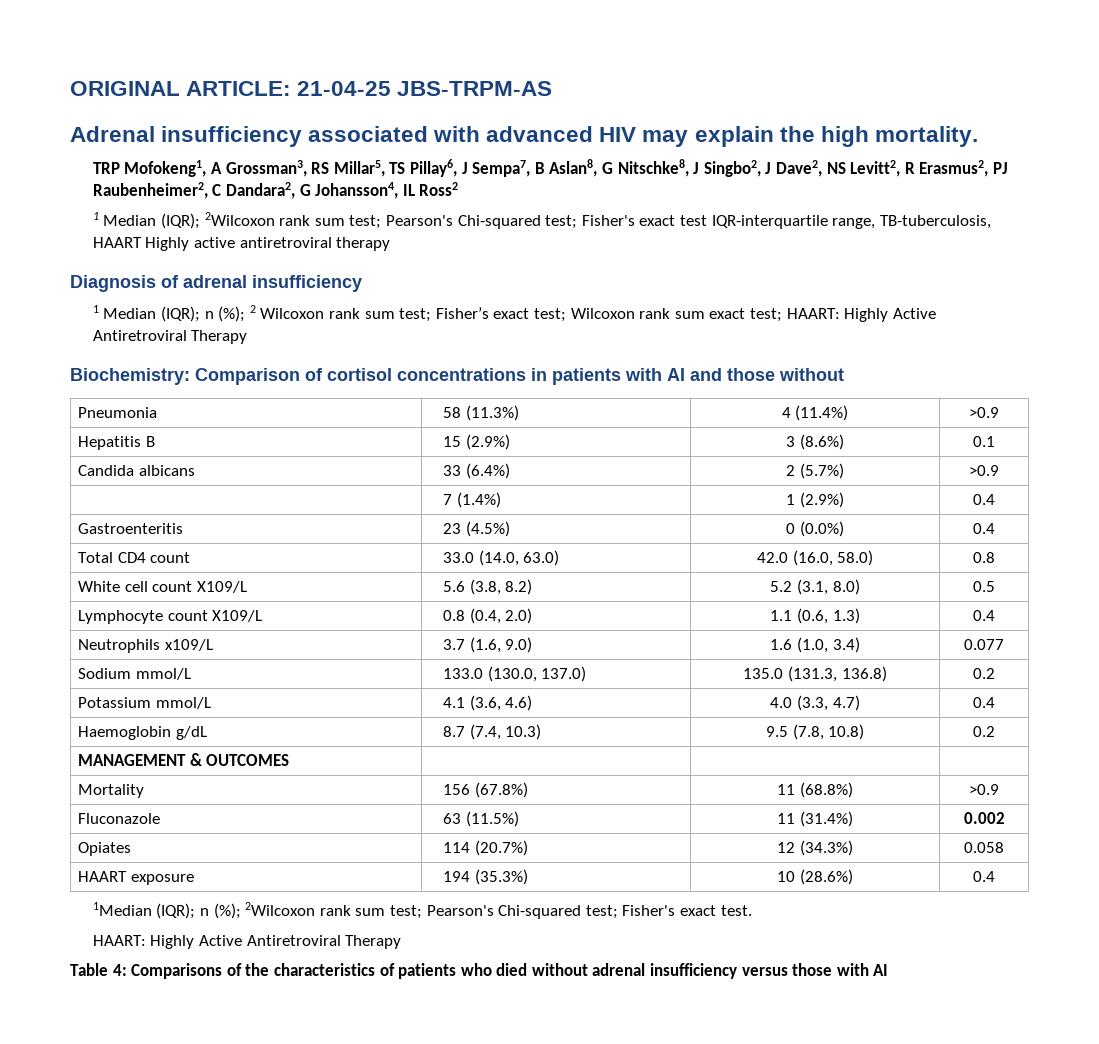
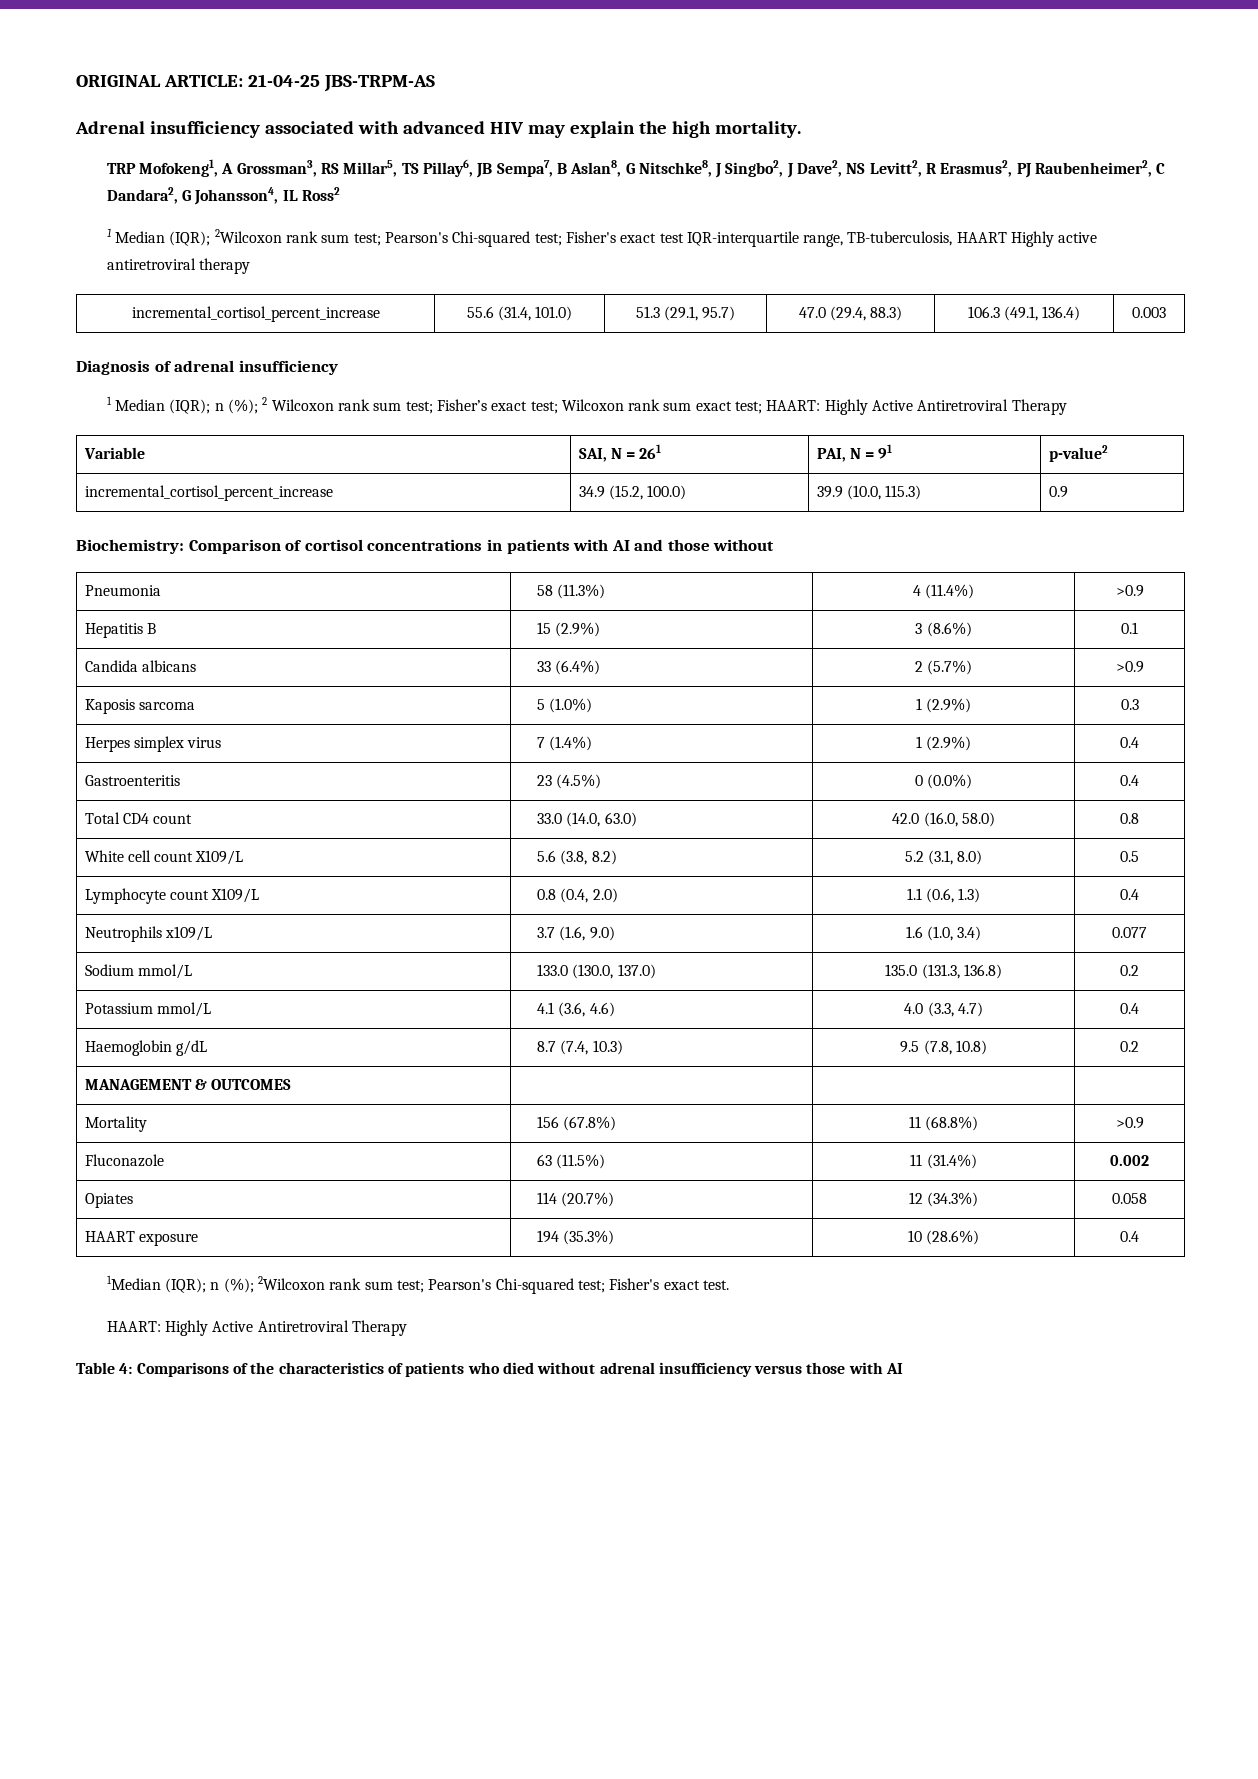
- TRP Mofokeng1, A Grossman3, RS Millar5, TS Pillay6, J Sempa7, B Aslan8, G Nitschke8, J Singbo2, J Dave2, NS Levitt2, R Erasmus2, PJ Raubenheimer2, C Dandara2, G Johansson4, IL Ross2
+ TRP Mofokeng1, A Grossman3, RS Millar5, TS Pillay6, JB Sempa7, B Aslan8, G Nitschke8, J Singbo2, J Dave2, NS Levitt2, R Erasmus2, PJ Raubenheimer2, C Dandara2, G Johansson4, IL Ross2
+ incremental_cortisol_percent_increase | 55.6 (31.4, 101.0) | 51.3 (29.1, 95.7) | 47.0 (29.4, 88.3) | 106.3 (49.1, 136.4) | 0.003
+ Variable | SAI, N = 261 | PAI, N = 91 | p-value2
+ incremental_cortisol_percent_increase | 34.9 (15.2, 100.0) | 39.9 (10.0, 115.3) | 0.9
- | 7 (1.4%) | 1 (2.9%) | 0.4
+ Kaposis sarcoma | 5 (1.0%) | 1 (2.9%) | 0.3
+ Herpes simplex virus | 7 (1.4%) | 1 (2.9%) | 0.4

